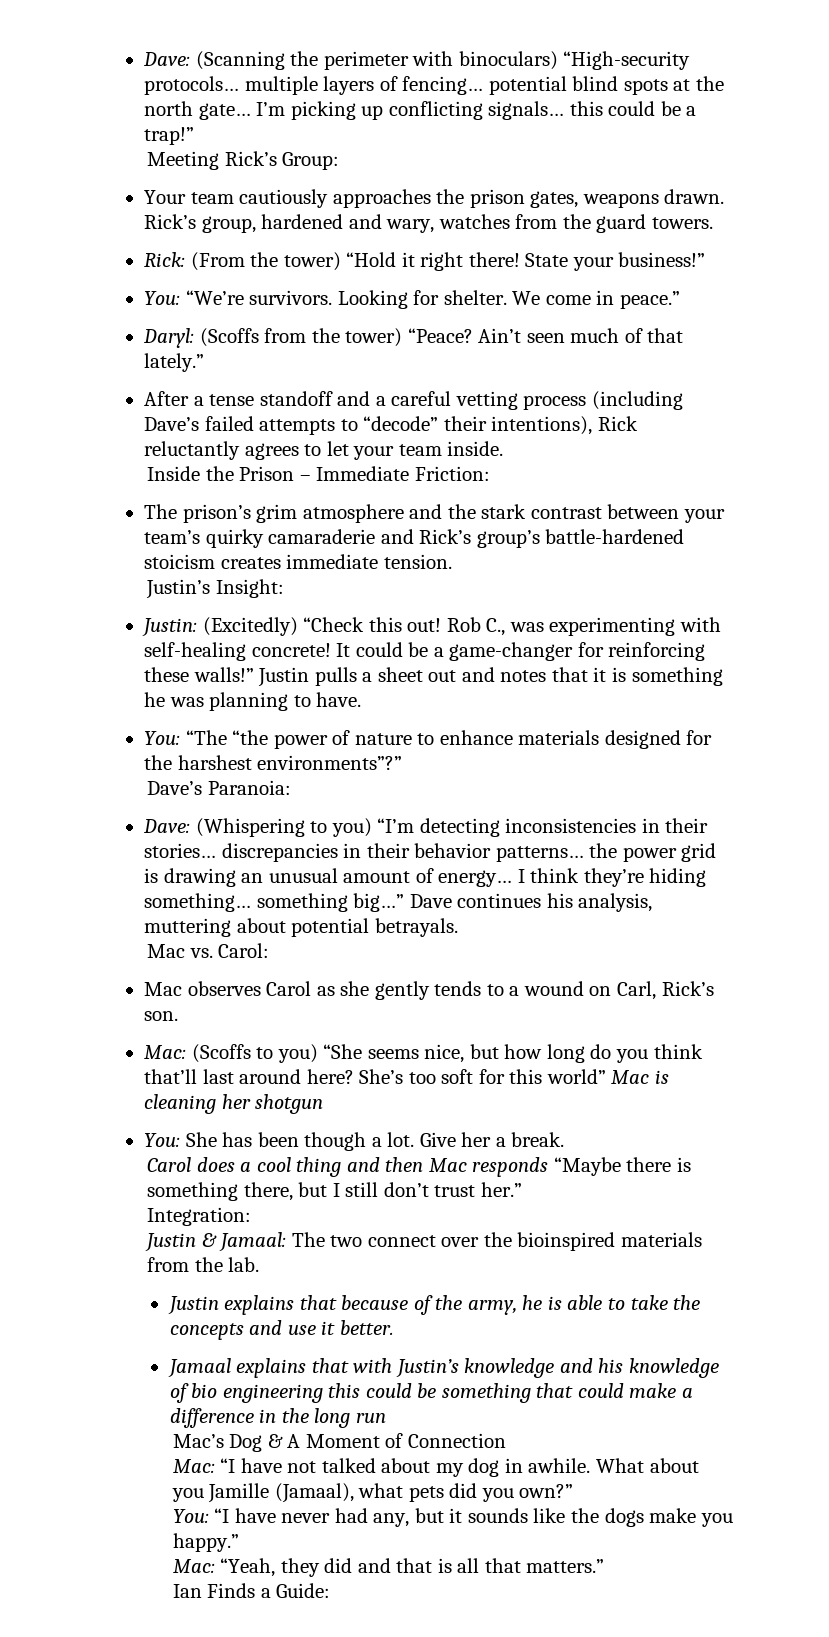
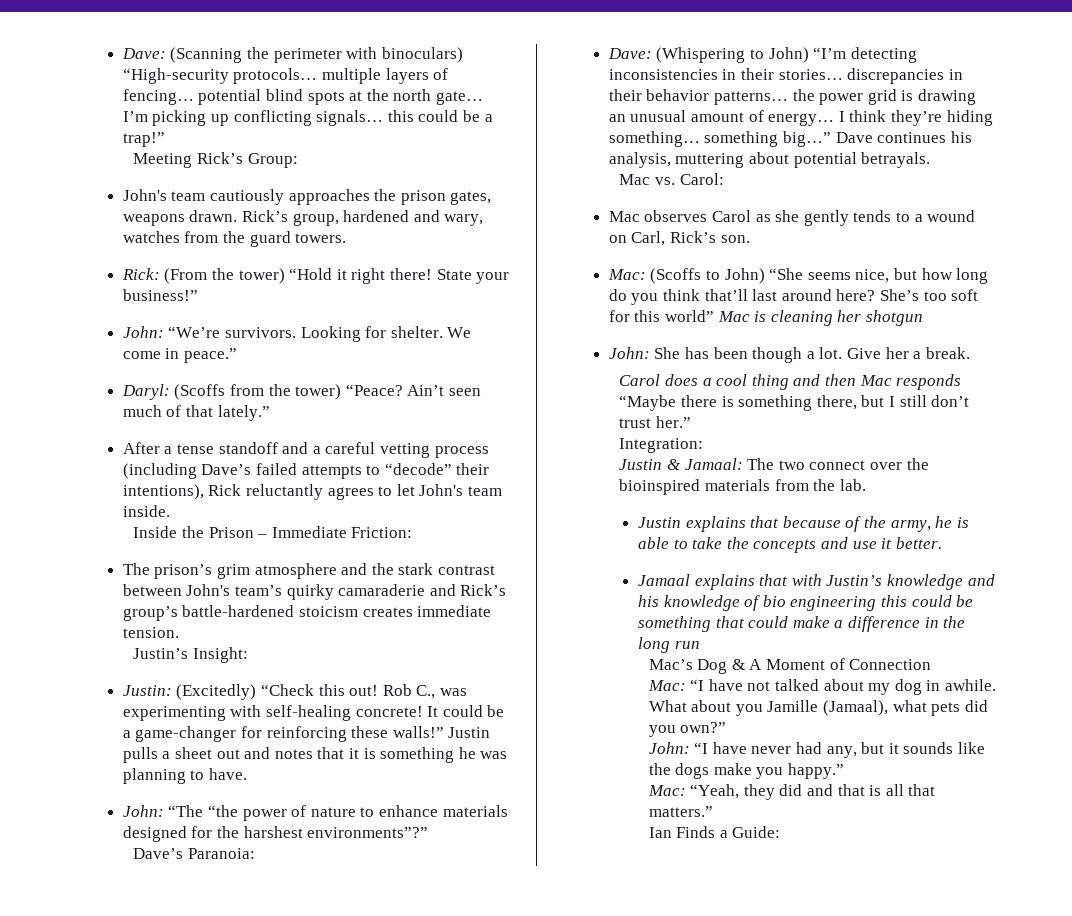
- Your team cautiously approaches the prison gates, weapons drawn.
+ John's team cautiously approaches the prison gates, weapons drawn.
- You: “We’re survivors.
+ John: “We’re survivors.
- After a tense standoff and a careful vetting process (including Dave’s failed attempts to “decode” their intentions), Rick reluctantly agrees to let your team inside.
+ After a tense standoff and a careful vetting process (including Dave’s failed attempts to “decode” their intentions), Rick reluctantly agrees to let John's team inside.
- The prison’s grim atmosphere and the stark contrast between your team’s quirky camaraderie and Rick’s group’s battle-hardened stoicism creates immediate tension.
+ The prison’s grim atmosphere and the stark contrast between John's team’s quirky camaraderie and Rick’s group’s battle-hardened stoicism creates immediate tension.
- You: “The “the power of nature to enhance materials designed for the harshest environments”?”
+ John: “The “the power of nature to enhance materials designed for the harshest environments”?”
- Dave: (Whispering to you) “I’m detecting inconsistencies in their stories… discrepancies in their behavior patterns… the power grid is drawing an unusual amount of energy…
+ Dave: (Whispering to John) “I’m detecting inconsistencies in their stories… discrepancies in their behavior patterns… the power grid is drawing an unusual amount of energy…
- Mac: (Scoffs to you) “She seems nice, but how long do you think that’ll last around here?
+ Mac: (Scoffs to John) “She seems nice, but how long do you think that’ll last around here?
- You: She has been though a lot.
+ John: She has been though a lot.
- You: “I have never had any, but it sounds like the dogs make you happy.”
+ John: “I have never had any, but it sounds like the dogs make you happy.”

